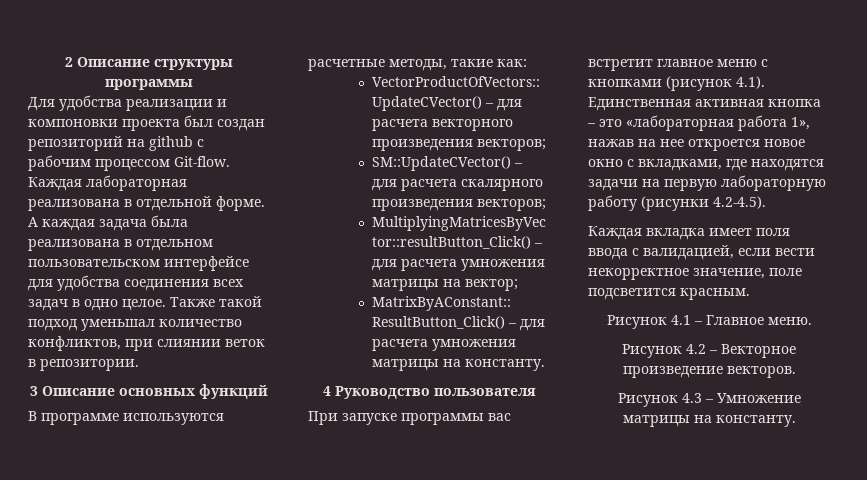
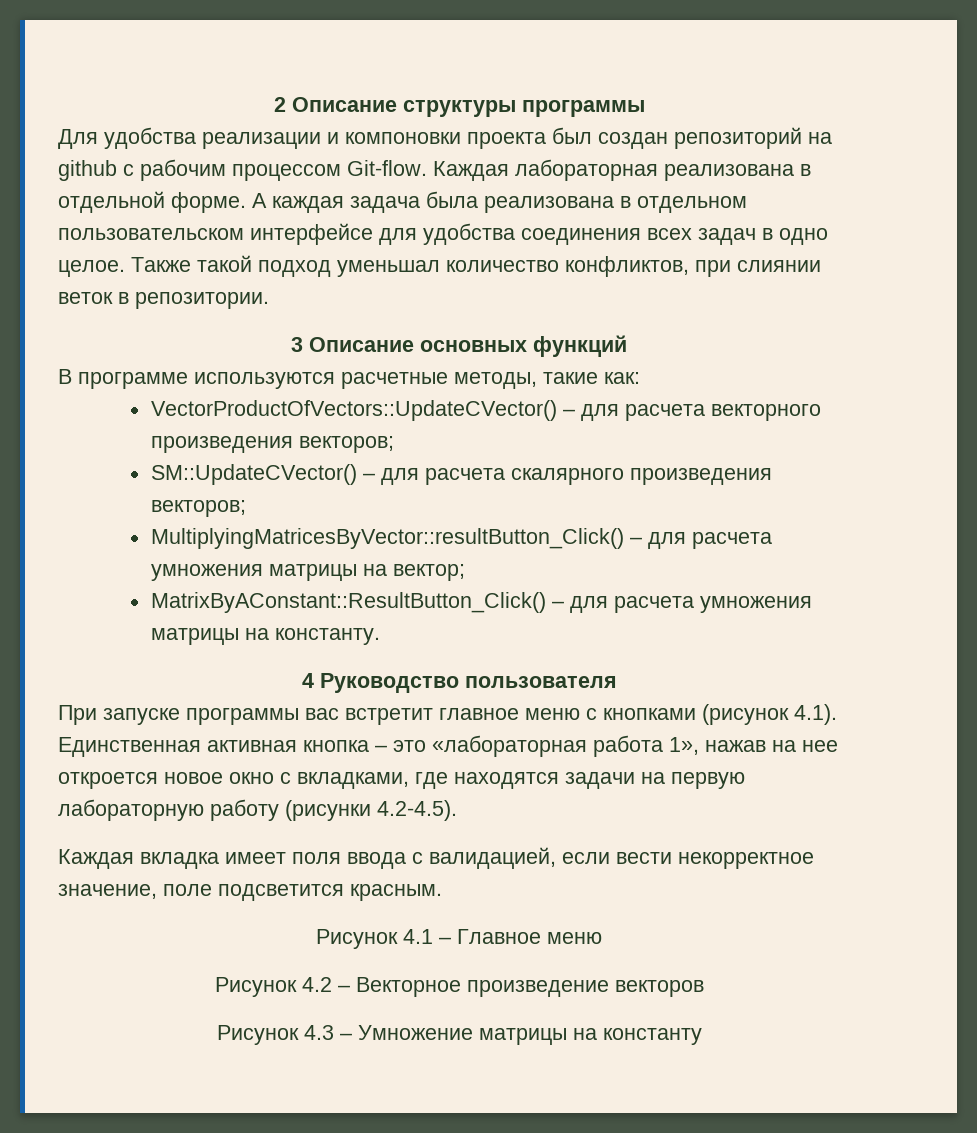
- Рисунок 4.1 – Главное меню.
+ Рисунок 4.1 – Главное меню
- Рисунок 4.2 – Векторное произведение векторов.
+ Рисунок 4.2 – Векторное произведение векторов
- Рисунок 4.3 – Умножение матрицы на константу.
+ Рисунок 4.3 – Умножение матрицы на константу

